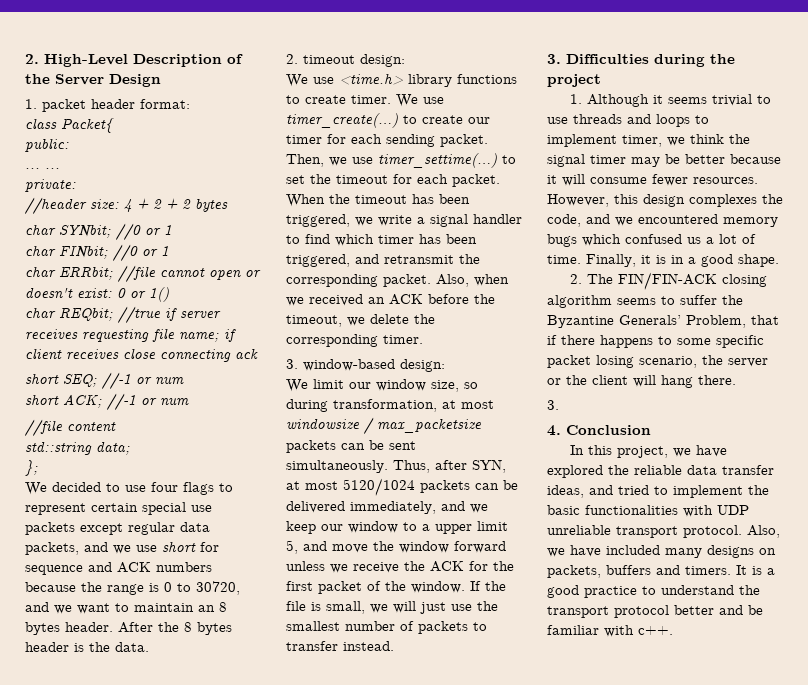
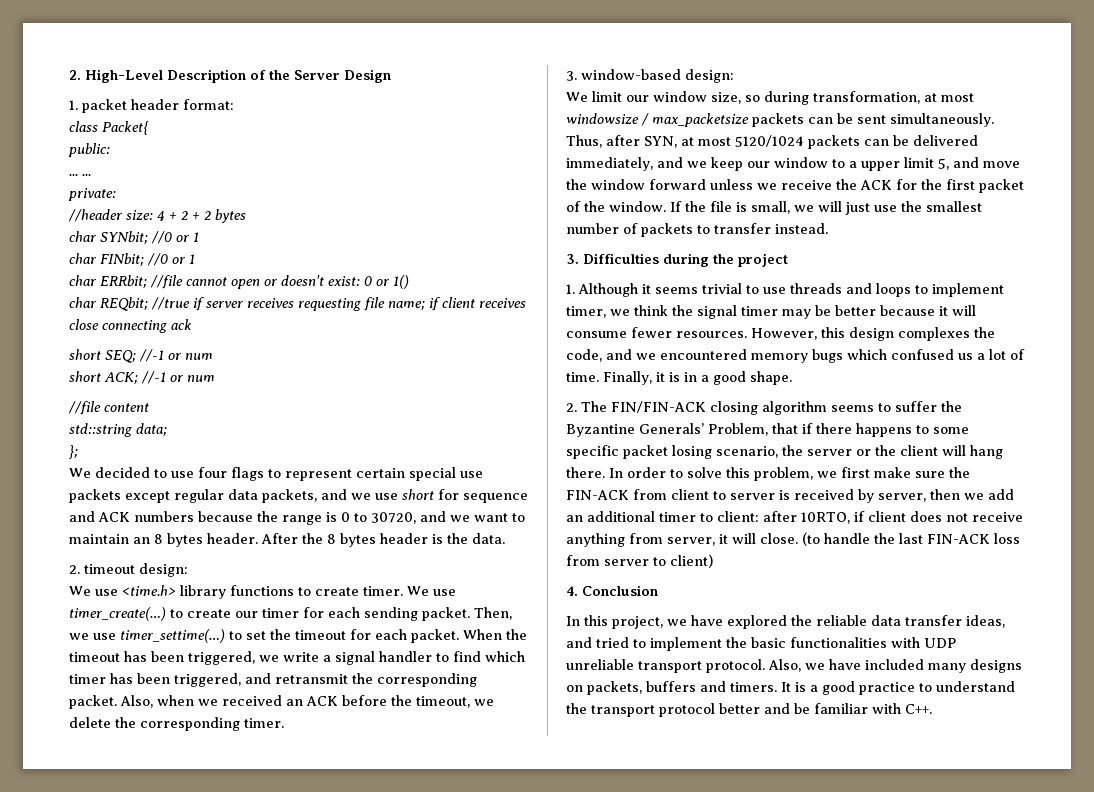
- 2. The FIN/FIN-ACK closing algorithm seems to suffer the Byzantine Generals’ Problem, that if there happens to some specific packet losing scenario, the server or the client will hang there.
- 3.
+ 2. The FIN/FIN-ACK closing algorithm seems to suffer the Byzantine Generals’ Problem, that if there happens to some specific packet losing scenario, the server or the client will hang there. In order to solve this problem, we first make sure the FIN-ACK from client to server is received by server, then we add an additional timer to client: after 10RTO, if client does not receive anything from server, it will close. (to handle the last FIN-ACK loss from server to client)
- It is a good practice to understand the transport protocol better and be familiar with c++.
+ It is a good practice to understand the transport protocol better and be familiar with C++.

